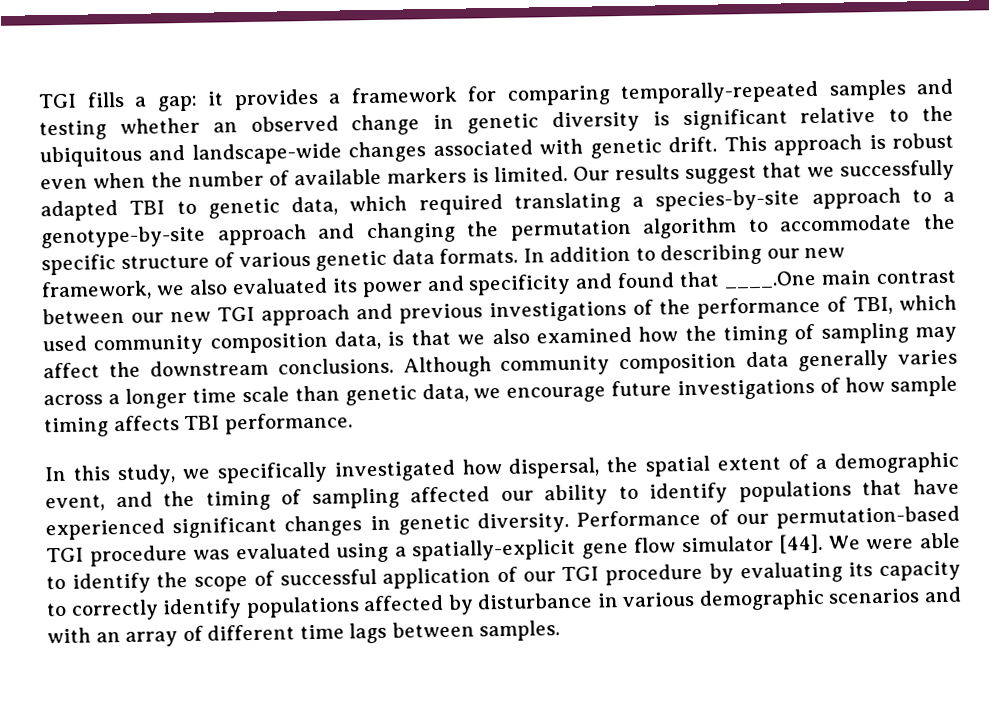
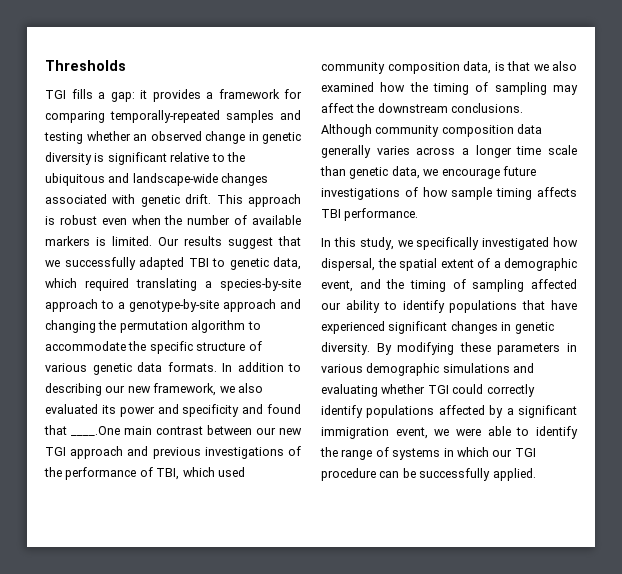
+ Thresholds
- Performance of our permutation-based TGI procedure was evaluated using a spatially-explicit gene flow simulator [44]. We were able to identify the scope of successful application of our TGI procedure by evaluating its capacity to correctly identify populations affected by disturbance in various demographic scenarios and with an array of different time lags between samples.
+ By modifying these parameters in various demographic simulations and evaluating whether TGI could correctly identify populations affected by a significant immigration event, we were able to identify the range of systems in which our TGI procedure can be successfully applied.

